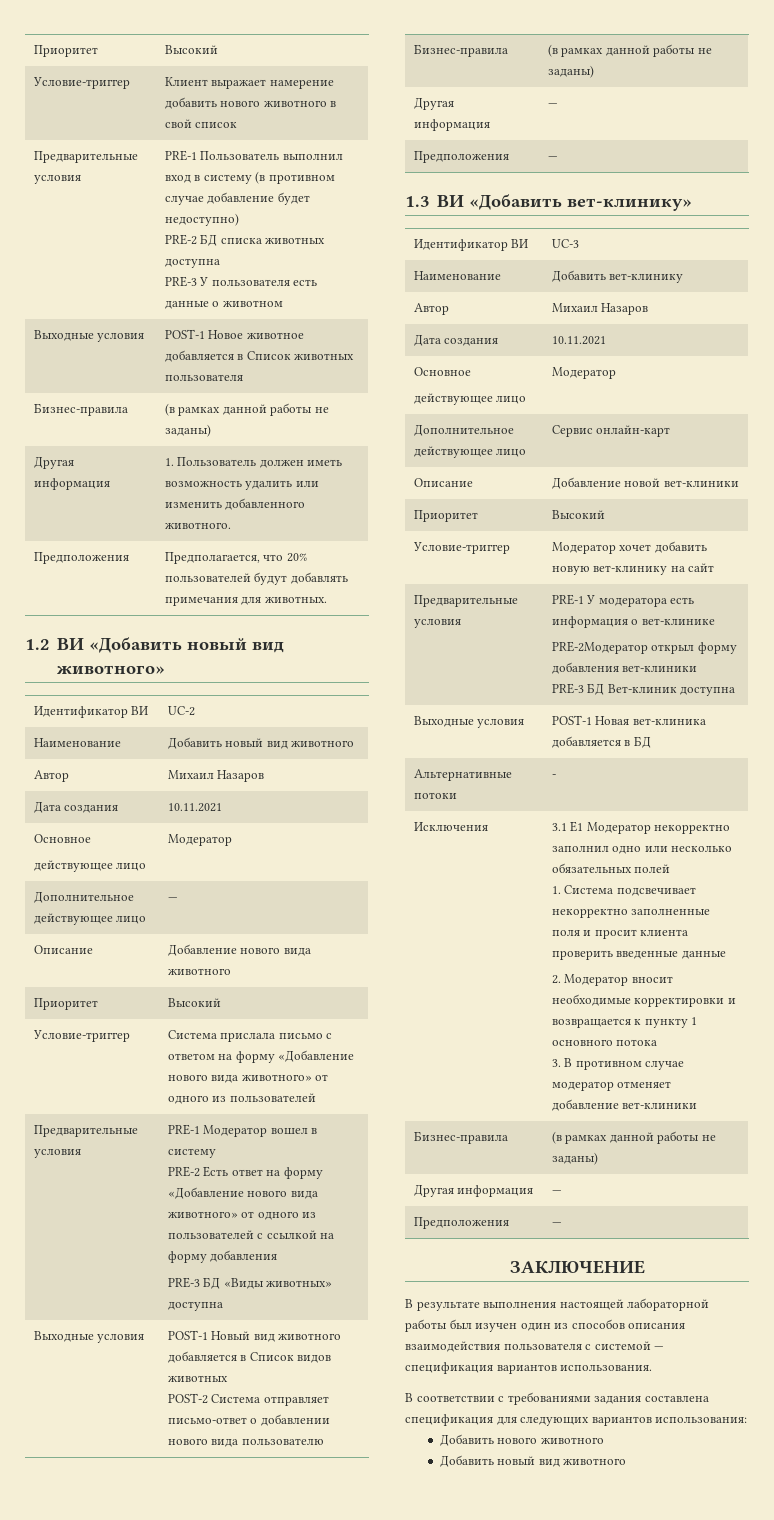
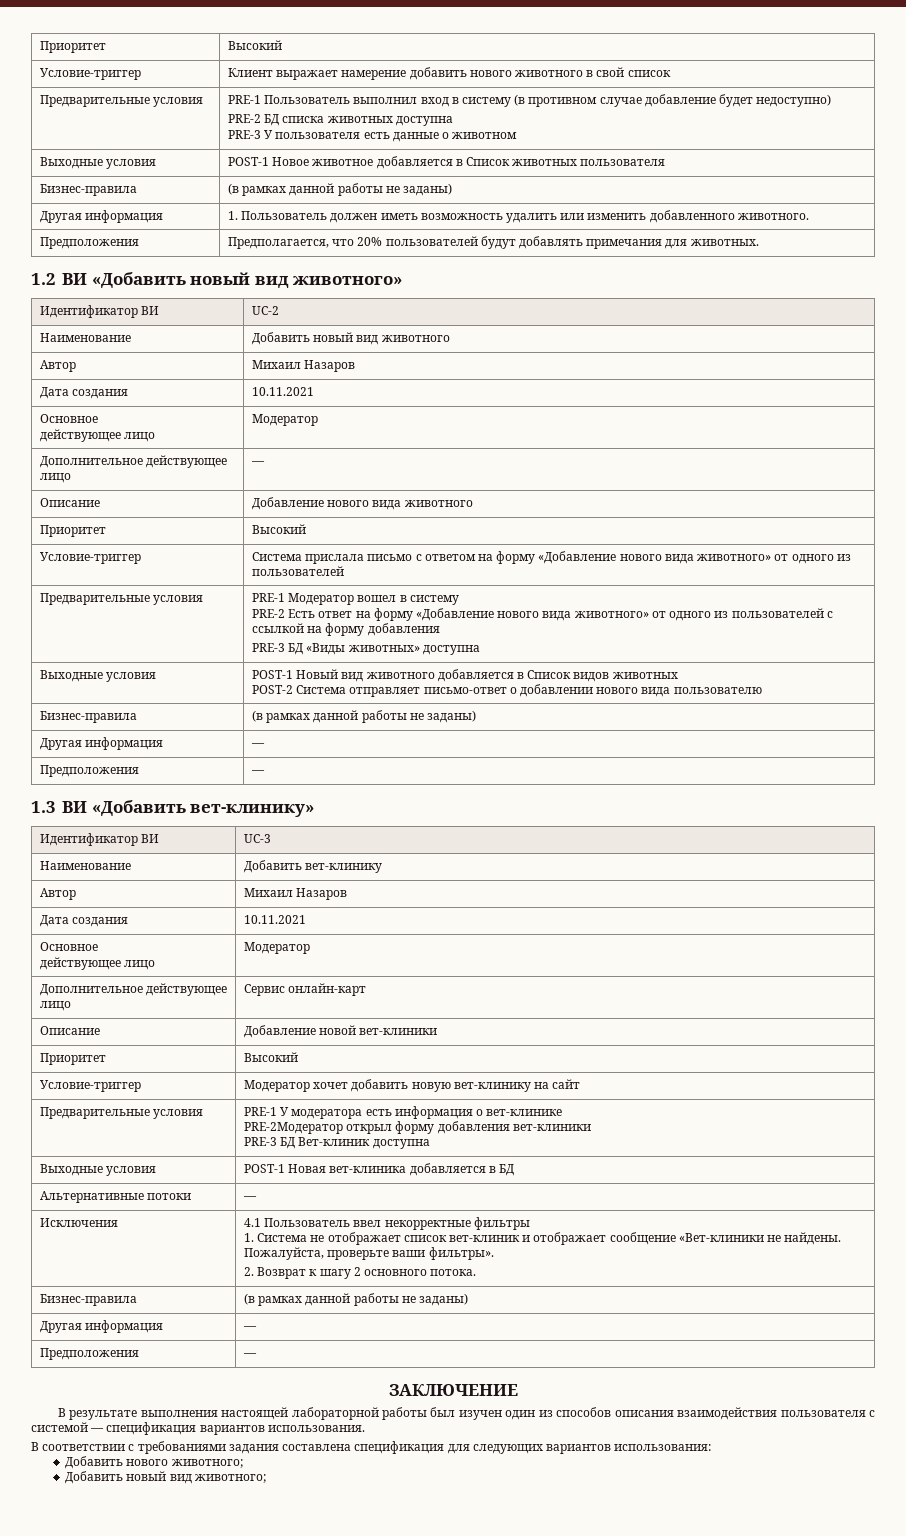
- Альтернативные потоки | -
+ Альтернативные потоки | —
- 3.1 Е1 Модератор некорректно заполнил одно или несколько обязательных полей
- 1. Система подсвечивает некорректно заполненные поля и просит клиента проверить введенные данные
- 2. Модератор вносит необходимые корректировки и возвращается к пункту 1 основного потока
- 3. В противном случае модератор отменяет добавление вет-клиники
+ 4.1 Пользователь ввел некорректные фильтры
+ 1. Система не отображает список вет-клиник и отображает сообщение «Вет-клиники не найдены. Пожалуйста, проверьте ваши фильтры».
+ 2. Возврат к шагу 2 основного потока.
- Добавить нового животного
- Добавить новый вид животного
+ Добавить нового животного;
+ Добавить новый вид животного;

